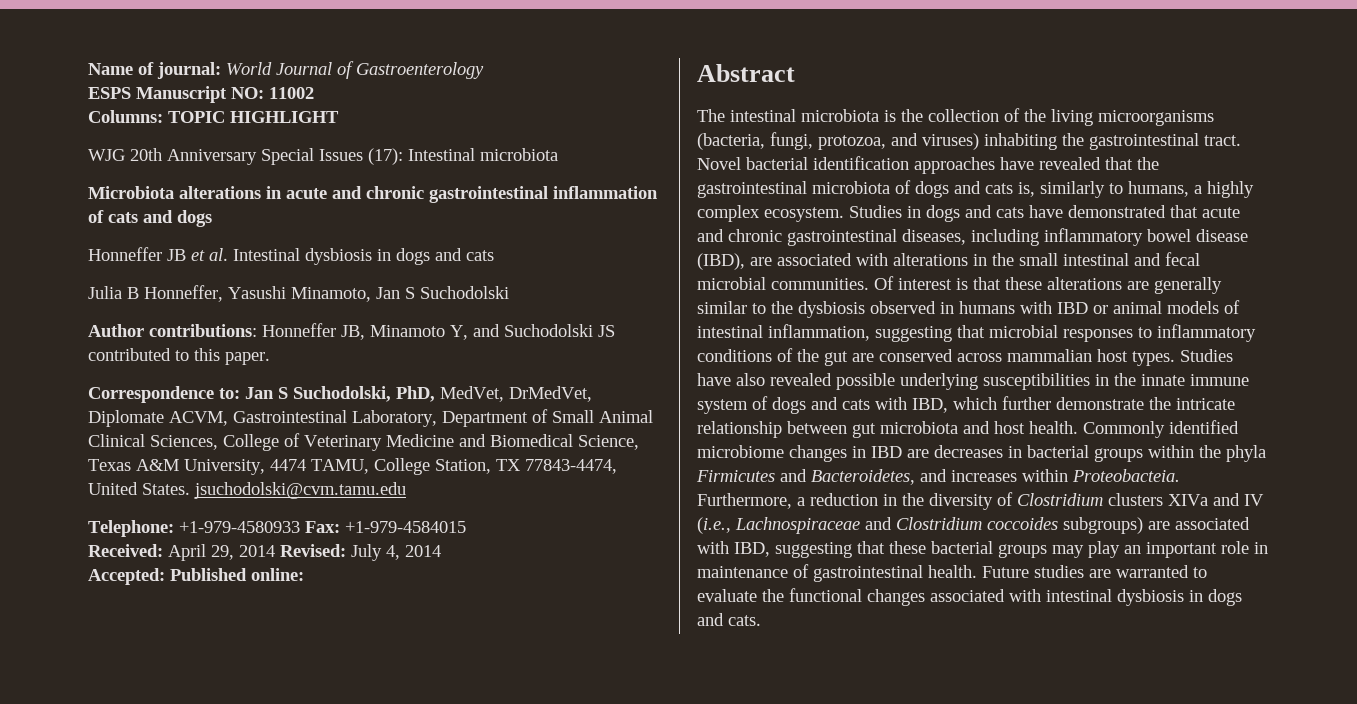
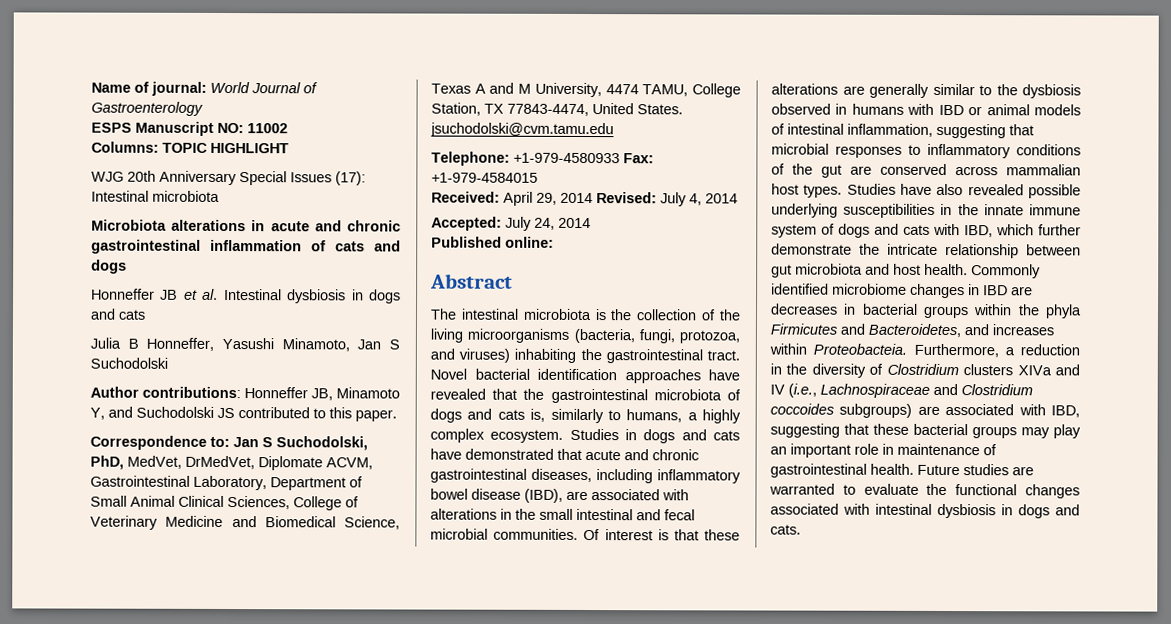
- Correspondence to: Jan S Suchodolski, PhD, MedVet, DrMedVet, Diplomate ACVM, Gastrointestinal Laboratory, Department of Small Animal Clinical Sciences, College of Veterinary Medicine and Biomedical Science, Texas A&M University, 4474 TAMU, College Station, TX 77843-4474, United States. jsuchodolski@cvm.tamu.edu
+ Correspondence to: Jan S Suchodolski, PhD, MedVet, DrMedVet, Diplomate ACVM, Gastrointestinal Laboratory, Department of Small Animal Clinical Sciences, College of Veterinary Medicine and Biomedical Science, Texas A and M University, 4474 TAMU, College Station, TX 77843-4474, United States. jsuchodolski@cvm.tamu.edu
- Accepted: Published online:
+ Accepted: July 24, 2014
+ Published online:

